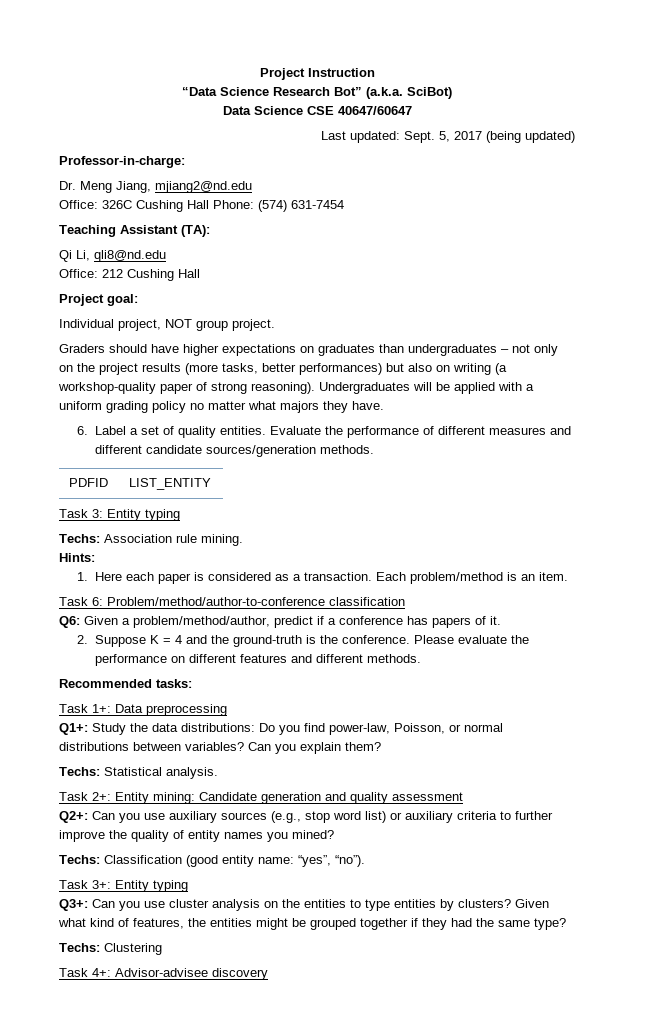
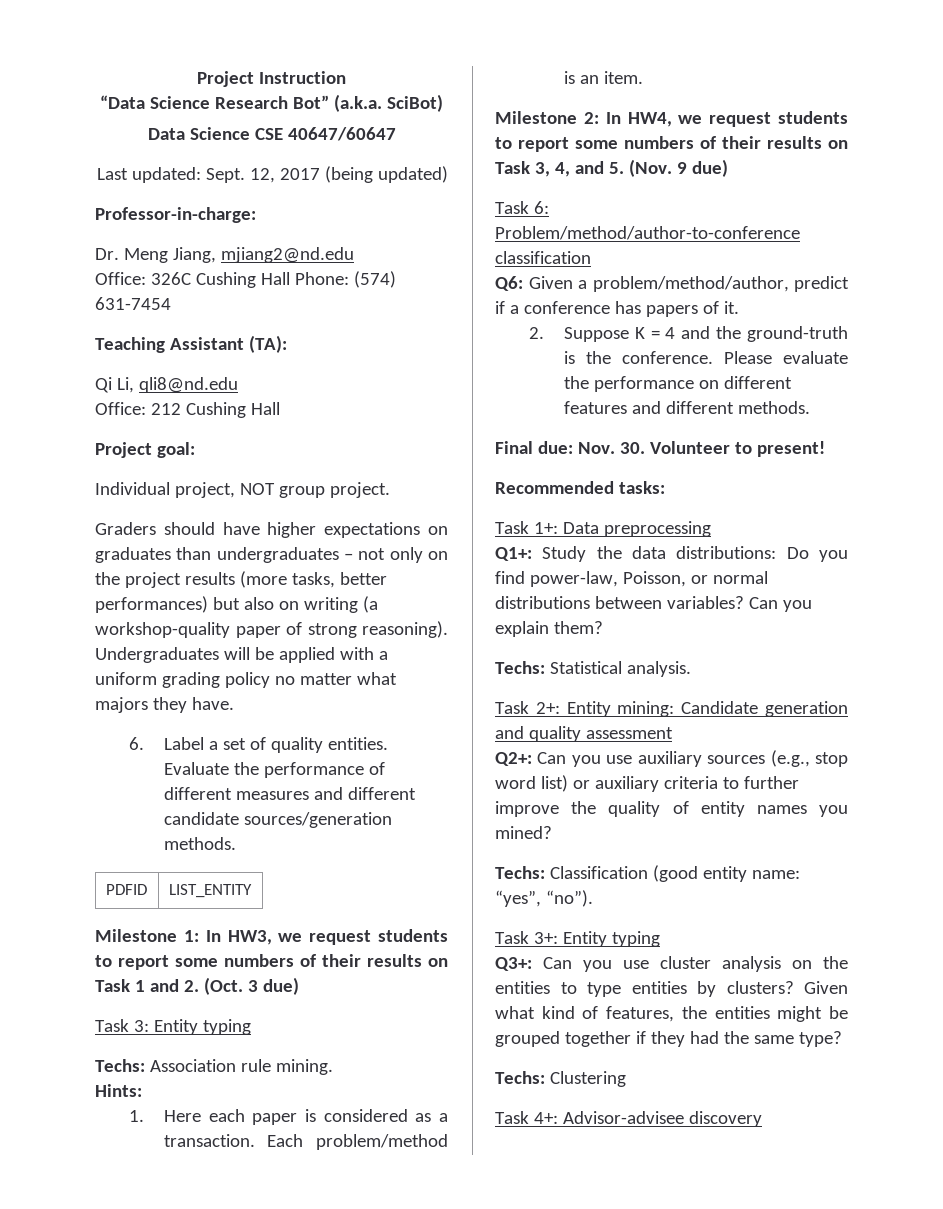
- 5, 2017 (being updated)
+ 12, 2017 (being updated)
+ Milestone 1: In HW3, we request students to report some numbers of their results on Task 1 and 2. (Oct. 3 due)
+ Milestone 2: In HW4, we request students to report some numbers of their results on Task 3, 4, and 5. (Nov. 9 due)
+ Final due: Nov. 30. Volunteer to present!

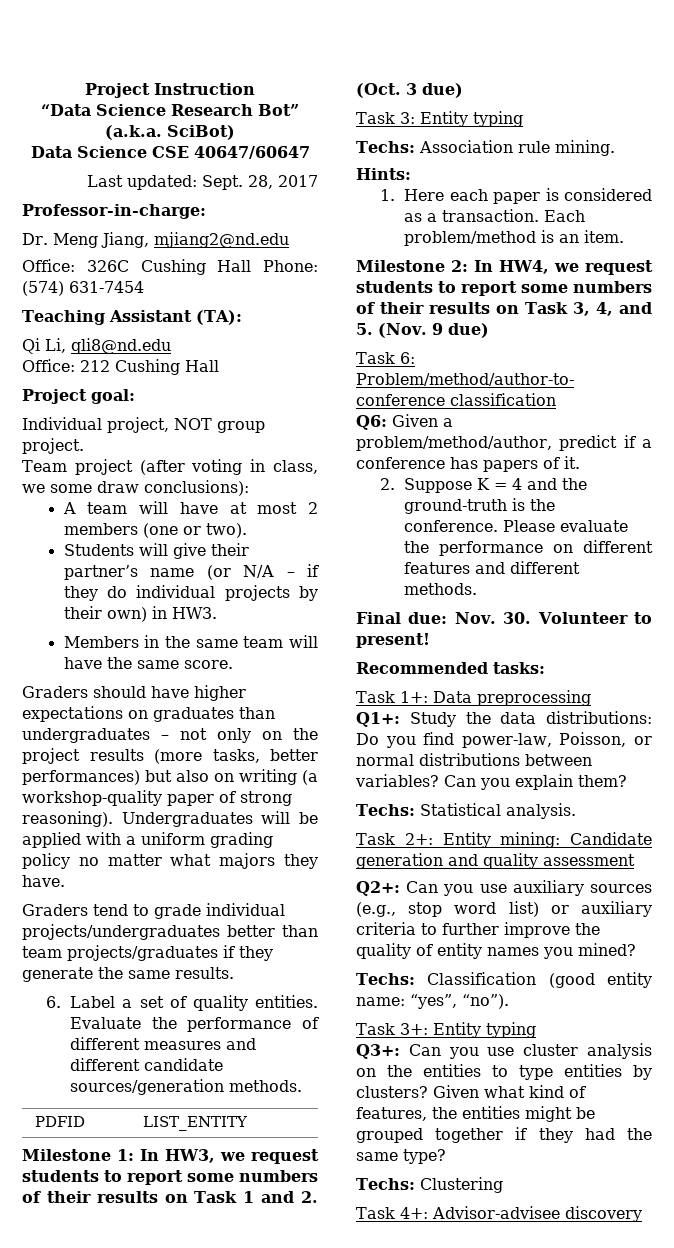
- 12, 2017 (being updated)
+ 28, 2017
+ Team project (after voting in class, we some draw conclusions):
+ A team will have at most 2 members (one or two).
+ Students will give their partner’s name (or N/A – if they do individual projects by their own) in HW3.
+ Members in the same team will have the same score.
+ Graders tend to grade individual projects/undergraduates better than team projects/graduates if they generate the same results.

